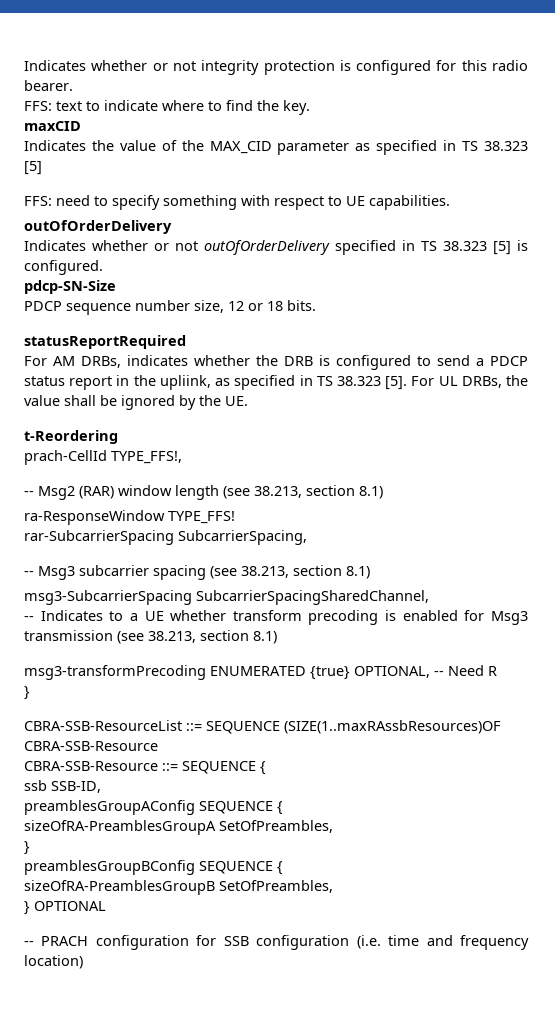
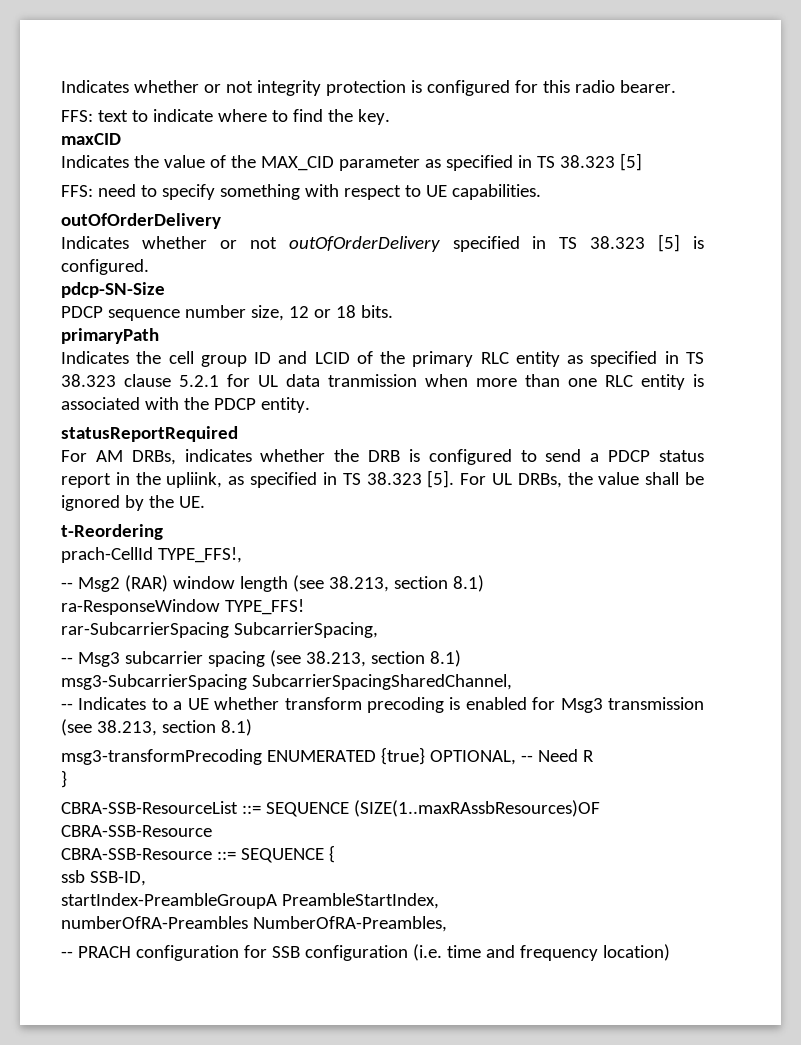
+ primaryPath
+ Indicates the cell group ID and LCID of the primary RLC entity as specified in TS 38.323 clause 5.2.1 for UL data tranmission when more than one RLC entity is associated with the PDCP entity.
- preamblesGroupAConfig SEQUENCE {
- sizeOfRA-PreamblesGroupA SetOfPreambles,
- }
- preamblesGroupBConfig SEQUENCE {
- sizeOfRA-PreamblesGroupB SetOfPreambles,
- } OPTIONAL
+ startIndex-PreambleGroupA PreambleStartIndex,
+ numberOfRA-Preambles NumberOfRA-Preambles,

